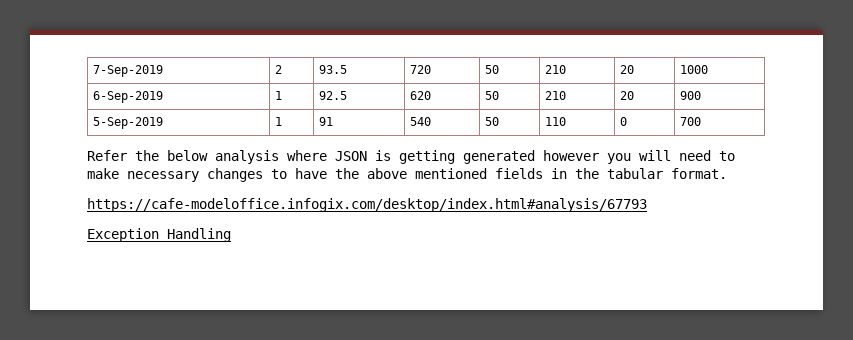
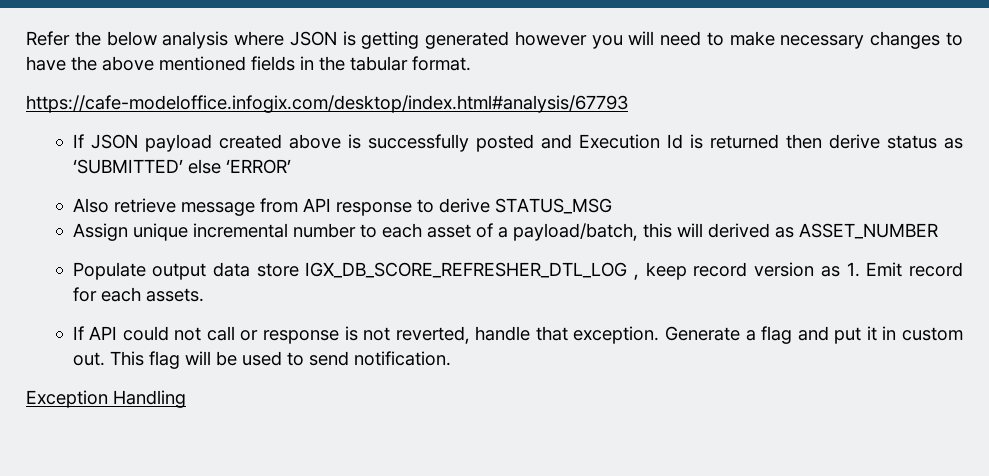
- 7-Sep-2019 | 2 | 93.5 | 720 | 50 | 210 | 20 | 1000
- 6-Sep-2019 | 1 | 92.5 | 620 | 50 | 210 | 20 | 900
- 5-Sep-2019 | 1 | 91 | 540 | 50 | 110 | 0 | 700
+ If JSON payload created above is successfully posted and Execution Id is returned then derive status as ‘SUBMITTED’ else ‘ERROR’
+ Also retrieve message from API response to derive STATUS_MSG
+ Assign unique incremental number to each asset of a payload/batch, this will derived as ASSET_NUMBER
+ Populate output data store IGX_DB_SCORE_REFRESHER_DTL_LOG , keep record version as 1. Emit record for each assets.
+ If API could not call or response is not reverted, handle that exception. Generate a flag and put it in custom out. This flag will be used to send notification.

